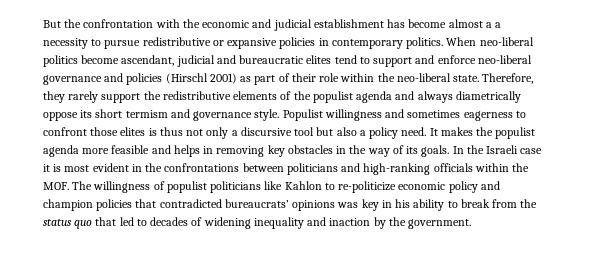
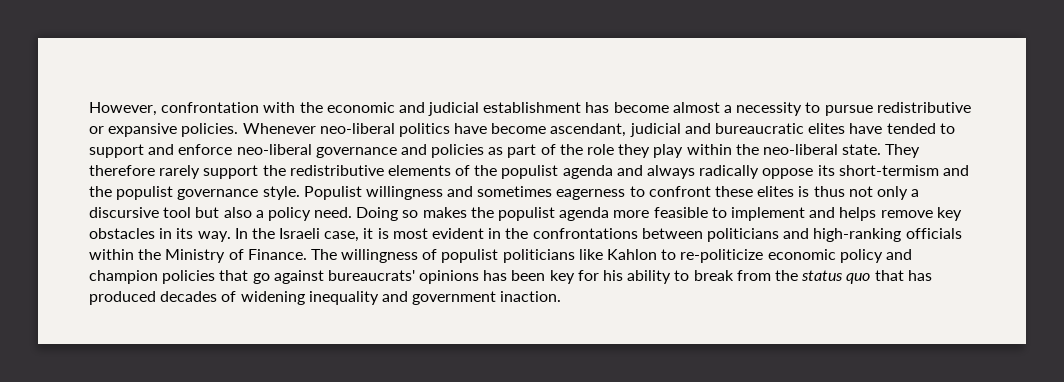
- But the confrontation with the economic and judicial establishment has become almost a a necessity to pursue redistributive or expansive policies in contemporary politics. When neo-liberal politics become ascendant, judicial and bureaucratic elites tend to support and enforce neo-liberal governance and policies (Hirschl 2001) as part of their role within the neo-liberal state.
+ However, confrontation with the economic and judicial establishment has become almost a necessity to pursue redistributive or expansive policies. Whenever neo-liberal politics have become ascendant, judicial and bureaucratic elites have tended to support and enforce neo-liberal governance and policies as part of the role they play within the neo-liberal state.
- Therefore, they rarely support the redistributive elements of the populist agenda and always diametrically oppose its short termism and governance style.
+ They therefore rarely support the redistributive elements of the populist agenda and always radically oppose its short-termism and the populist governance style.
- Populist willingness and sometimes eagerness to confront those elites is thus not only a discursive tool but also a policy need.
+ Populist willingness and sometimes eagerness to confront these elites is thus not only a discursive tool but also a policy need.
- It makes the populist agenda more feasible and helps in removing key obstacles in the way of its goals.
+ Doing so makes the populist agenda more feasible to implement and helps remove key obstacles in its way.
- In the Israeli case it is most evident in the confrontations between politicians and high-ranking officials within the MOF. The willingness of populist politicians like Kahlon to re-politicize economic policy and champion policies that contradicted bureaucrats’ opinions was key in his ability to break from the status quo that led to decades of widening inequality and inaction by the government.
+ In the Israeli case, it is most evident in the confrontations between politicians and high-ranking officials within the Ministry of Finance. The willingness of populist politicians like Kahlon to re-politicize economic policy and champion policies that go against bureaucrats' opinions has been key for his ability to break from the status quo that has produced decades of widening inequality and government inaction.

